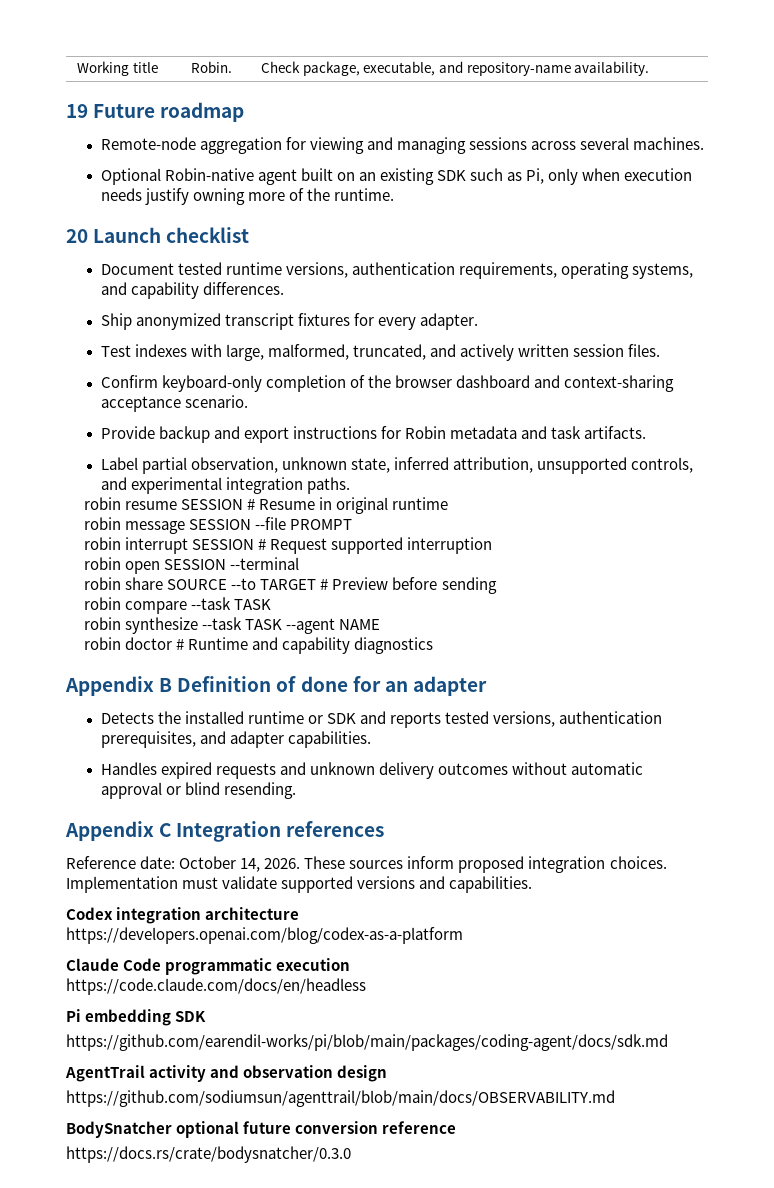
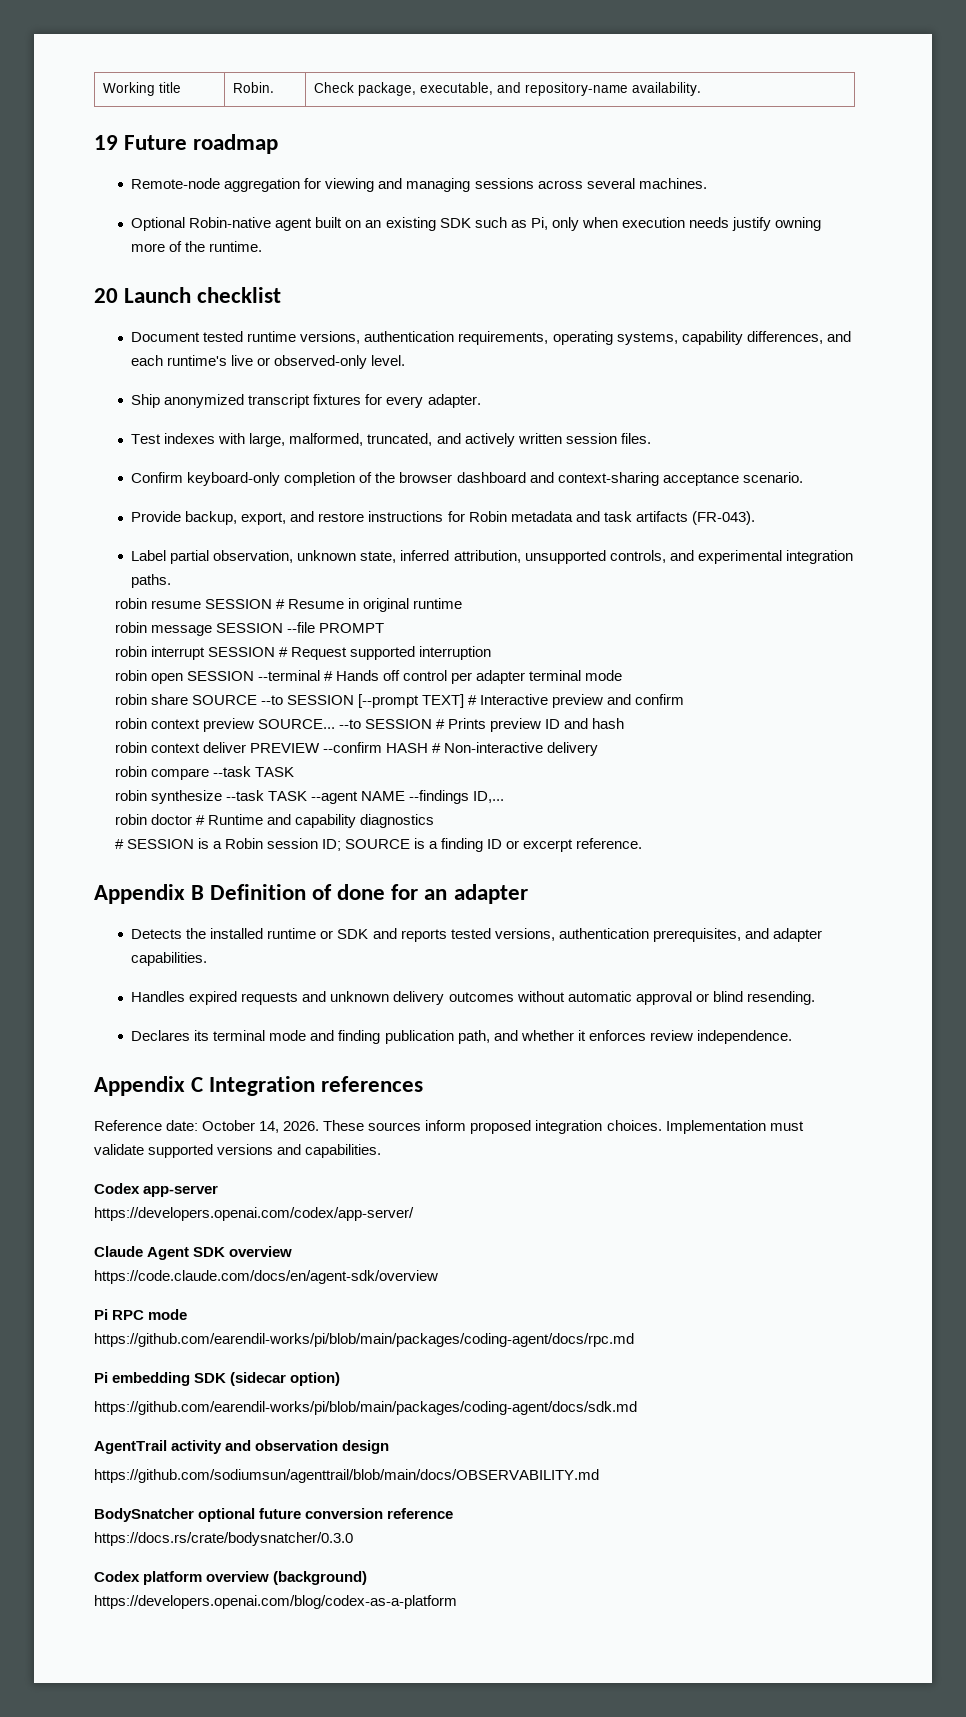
- Document tested runtime versions, authentication requirements, operating systems, and capability differences.
+ Document tested runtime versions, authentication requirements, operating systems, capability differences, and each runtime's live or observed-only level.
- Provide backup and export instructions for Robin metadata and task artifacts.
+ Provide backup, export, and restore instructions for Robin metadata and task artifacts (FR-043).
- robin open SESSION --terminal
- robin share SOURCE --to TARGET # Preview before sending
+ robin open SESSION --terminal # Hands off control per adapter terminal mode
+ robin share SOURCE --to SESSION [--prompt TEXT] # Interactive preview and confirm
+ robin context preview SOURCE... --to SESSION # Prints preview ID and hash
+ robin context deliver PREVIEW --confirm HASH # Non-interactive delivery
- robin synthesize --task TASK --agent NAME
+ robin synthesize --task TASK --agent NAME --findings ID,...
+ # SESSION is a Robin session ID; SOURCE is a finding ID or excerpt reference.
+ Declares its terminal mode and finding publication path, and whether it enforces review independence.
- Codex integration architecture
- https://developers.openai.com/blog/codex-as-a-platform
- Claude Code programmatic execution
- https://code.claude.com/docs/en/headless
+ Codex app-server
+ https://developers.openai.com/codex/app-server/
+ Claude Agent SDK overview
+ https://code.claude.com/docs/en/agent-sdk/overview
+ Pi RPC mode
+ https://github.com/earendil-works/pi/blob/main/packages/coding-agent/docs/rpc.md
- Pi embedding SDK
+ Pi embedding SDK (sidecar option)
+ Codex platform overview (background)
+ https://developers.openai.com/blog/codex-as-a-platform

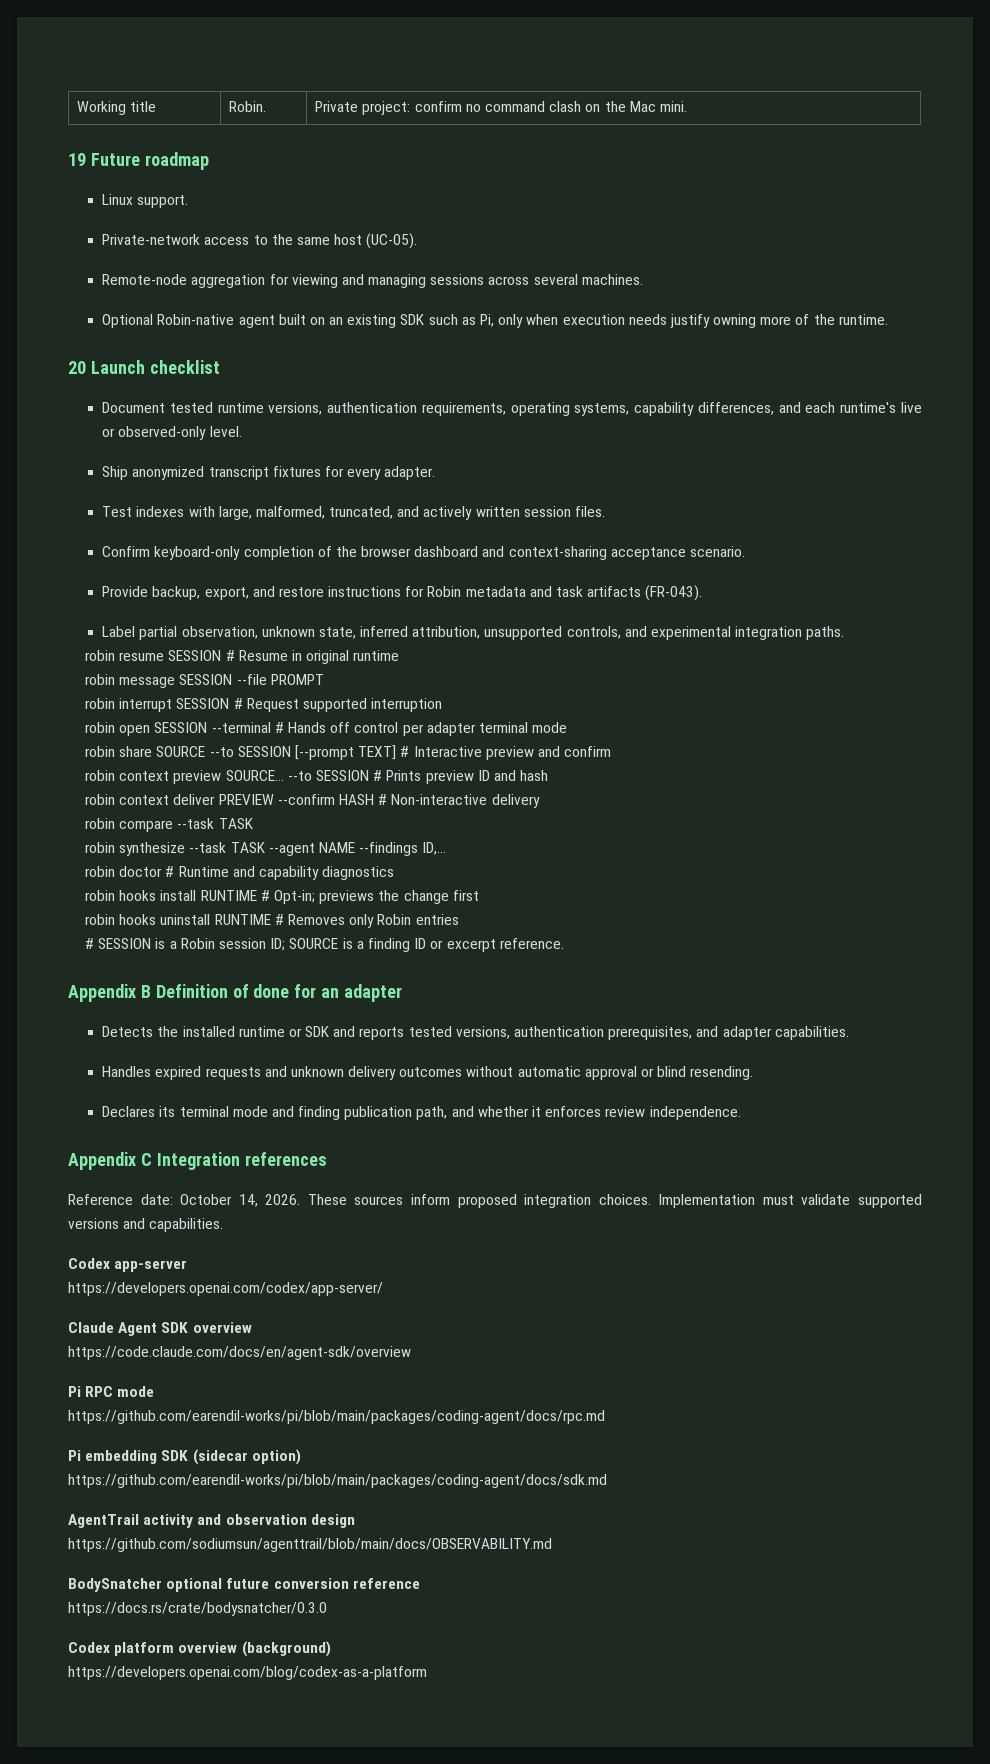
- Working title | Robin. | Check package, executable, and repository-name availability.
+ Working title | Robin. | Private project: confirm no command clash on the Mac mini.
  19 Future roadmap
+ Linux support.
+ Private-network access to the same host (UC-05).
+ robin hooks install RUNTIME # Opt-in; previews the change first
+ robin hooks uninstall RUNTIME # Removes only Robin entries

